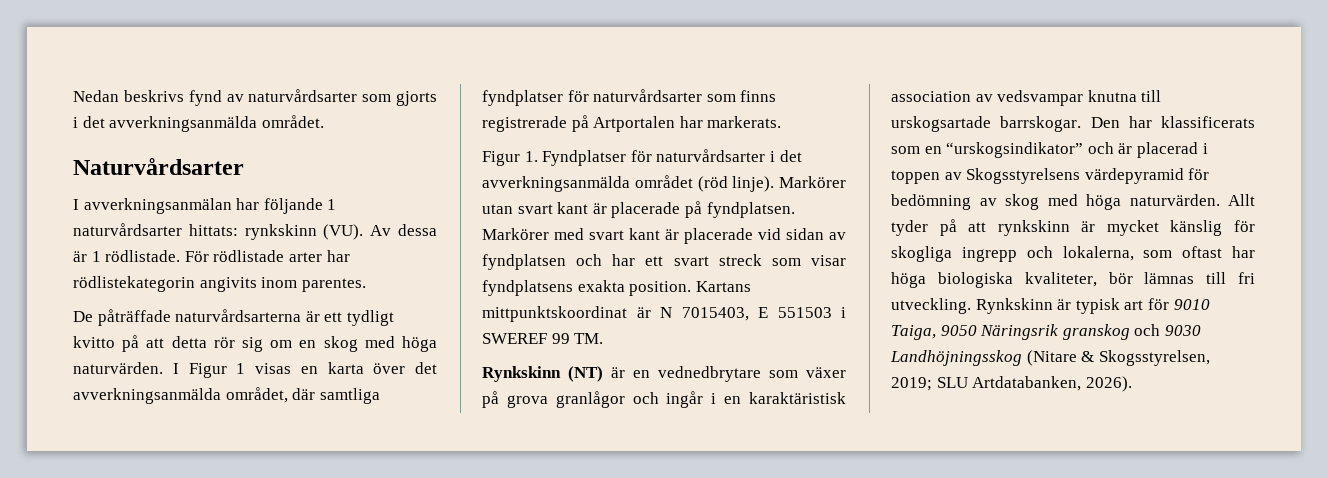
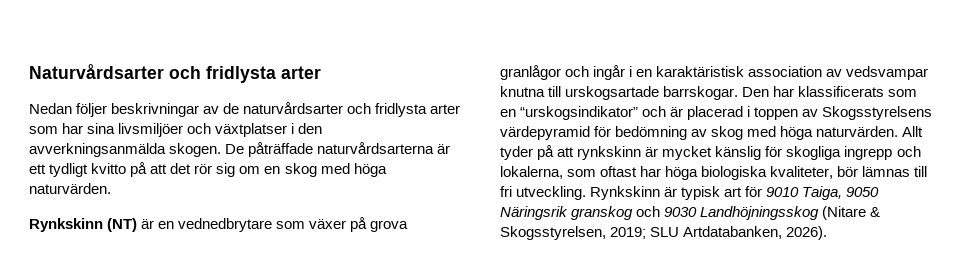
- Nedan beskrivs fynd av naturvårdsarter som gjorts i det avverkningsanmälda området.
- Naturvårdsarter
- I avverkningsanmälan har följande 1 naturvårdsarter hittats: rynkskinn (VU). Av dessa är 1 rödlistade. För rödlistade arter har rödlistekategorin angivits inom parentes.
- De påträffade naturvårdsarterna är ett tydligt kvitto på att detta rör sig om en skog med höga naturvärden. I Figur 1 visas en karta över det avverkningsanmälda området, där samtliga fyndplatser för naturvårdsarter som finns registrerade på Artportalen har markerats.
- Figur 1. Fyndplatser för naturvårdsarter i det avverkningsanmälda området (röd linje). Markörer utan svart kant är placerade på fyndplatsen. Markörer med svart kant är placerade vid sidan av fyndplatsen och har ett svart streck som visar fyndplatsens exakta position. Kartans mittpunktskoordinat är N 7015403, E 551503 i SWEREF 99 TM.
+ Naturvårdsarter och fridlysta arter
+ Nedan följer beskrivningar av de naturvårdsarter och fridlysta arter som har sina livsmiljöer och växtplatser i den avverkningsanmälda skogen. De påträffade naturvårdsarterna är ett tydligt kvitto på att det rör sig om en skog med höga naturvärden.

